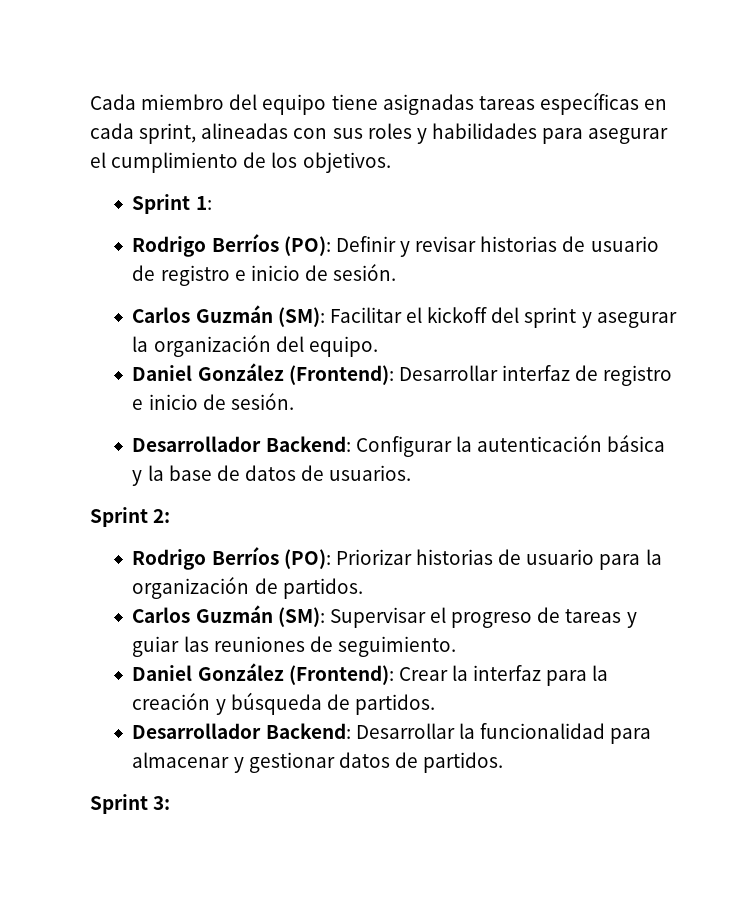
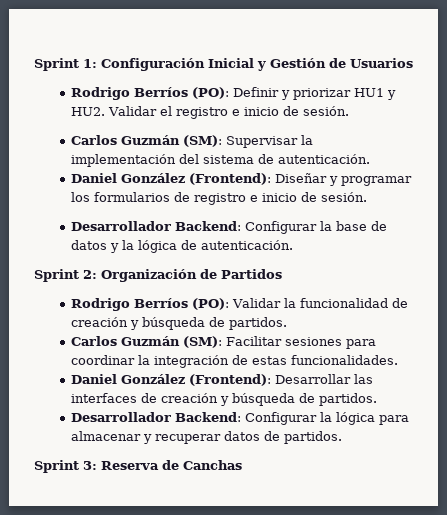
- Cada miembro del equipo tiene asignadas tareas específicas en cada sprint, alineadas con sus roles y habilidades para asegurar el cumplimiento de los objetivos.
- Sprint 1:
+ Sprint 1: Configuración Inicial y Gestión de Usuarios
- Rodrigo Berríos (PO): Definir y revisar historias de usuario de registro e inicio de sesión.
+ Rodrigo Berríos (PO): Definir y priorizar HU1 y HU2. Validar el registro e inicio de sesión.
- Carlos Guzmán (SM): Facilitar el kickoff del sprint y asegurar la organización del equipo.
- Daniel González (Frontend): Desarrollar interfaz de registro e inicio de sesión.
+ Carlos Guzmán (SM): Supervisar la implementación del sistema de autenticación.
+ Daniel González (Frontend): Diseñar y programar los formularios de registro e inicio de sesión.
- Desarrollador Backend: Configurar la autenticación básica y la base de datos de usuarios.
+ Desarrollador Backend: Configurar la base de datos y la lógica de autenticación.
- Sprint 2:
- Rodrigo Berríos (PO): Priorizar historias de usuario para la organización de partidos.
+ Sprint 2: Organización de Partidos
+ Rodrigo Berríos (PO): Validar la funcionalidad de creación y búsqueda de partidos.
- Carlos Guzmán (SM): Supervisar el progreso de tareas y guiar las reuniones de seguimiento.
- Daniel González (Frontend): Crear la interfaz para la creación y búsqueda de partidos.
+ Carlos Guzmán (SM): Facilitar sesiones para coordinar la integración de estas funcionalidades.
+ Daniel González (Frontend): Desarrollar las interfaces de creación y búsqueda de partidos.
- Desarrollador Backend: Desarrollar la funcionalidad para almacenar y gestionar datos de partidos.
+ Desarrollador Backend: Configurar la lógica para almacenar y recuperar datos de partidos.
- Sprint 3:
+ Sprint 3: Reserva de Canchas

